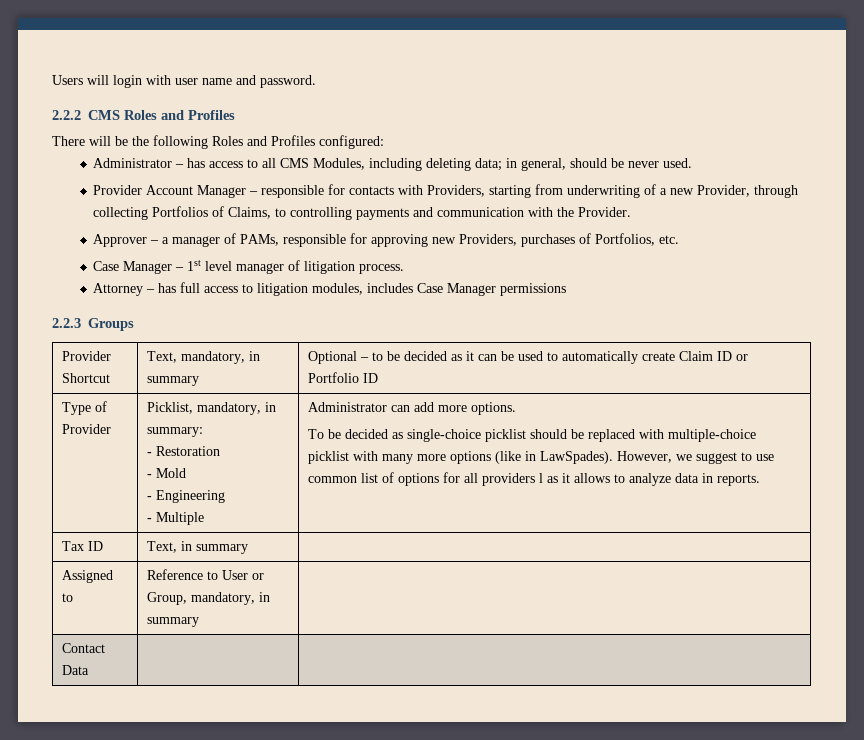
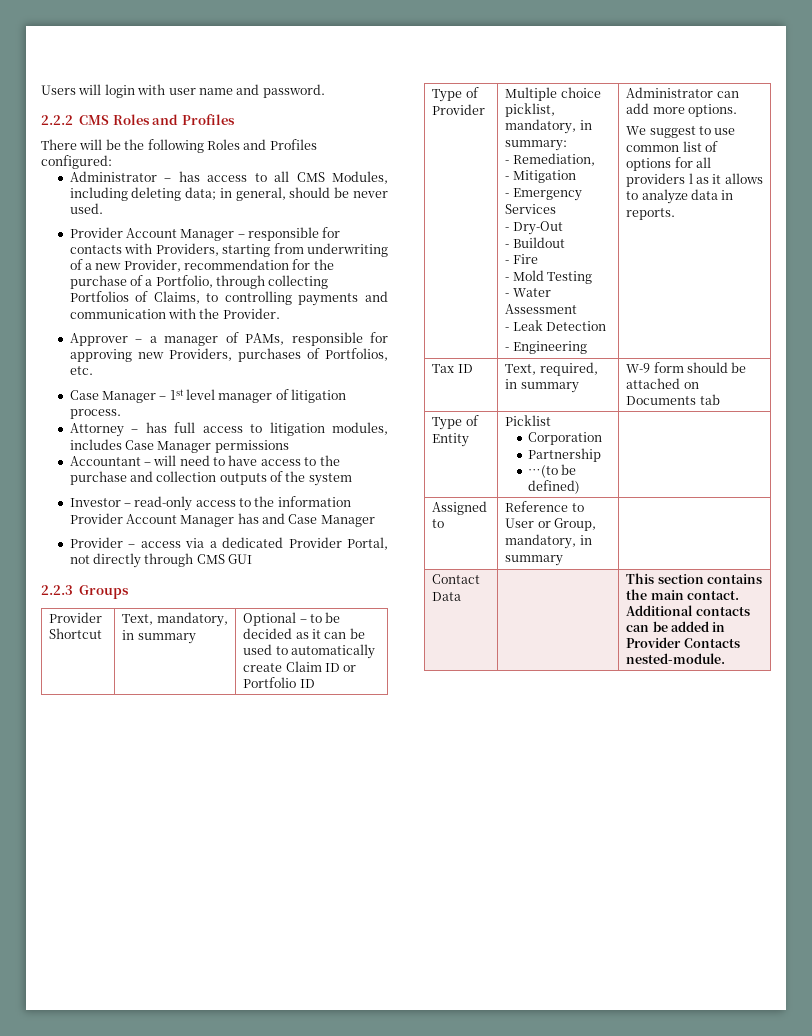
- Provider Account Manager – responsible for contacts with Providers, starting from underwriting of a new Provider, through collecting Portfolios of Claims, to controlling payments and communication with the Provider.
+ Provider Account Manager – responsible for contacts with Providers, starting from underwriting of a new Provider, recommendation for the purchase of a Portfolio, through collecting Portfolios of Claims, to controlling payments and communication with the Provider.
+ Accountant – will need to have access to the purchase and collection outputs of the system
+ Investor – read-only access to the information Provider Account Manager has and Case Manager
+ Provider – access via a dedicated Provider Portal, not directly through CMS GUI
- Picklist, mandatory, in summary:
+ Multiple choice picklist, mandatory, in summary:
- - Restoration
- - Mold
+ - Remediation,
+ - Mitigation
+ - Emergency Services
+ - Dry-Out
+ - Buildout
+ - Fire
+ - Mold Testing
+ - Water Assessment
+ - Leak Detection
- - Multiple
- To be decided as single-choice picklist should be replaced with multiple-choice picklist with many more options (like in LawSpades). However, we suggest to use common list of options for all providers l as it allows to analyze data in reports.
+ We suggest to use common list of options for all providers l as it allows to analyze data in reports.
- Tax ID | Text, in summary |
+ Tax ID | Text, required, in summary | W-9 form should be attached on Documents tab
+ Type of Entity | Picklist
+ Corporation
+ Partnership
+ …(to be defined) |
- Contact Data | |
+ Contact Data | | This section contains the main contact. Additional contacts can be added in Provider Contacts nested-module.

